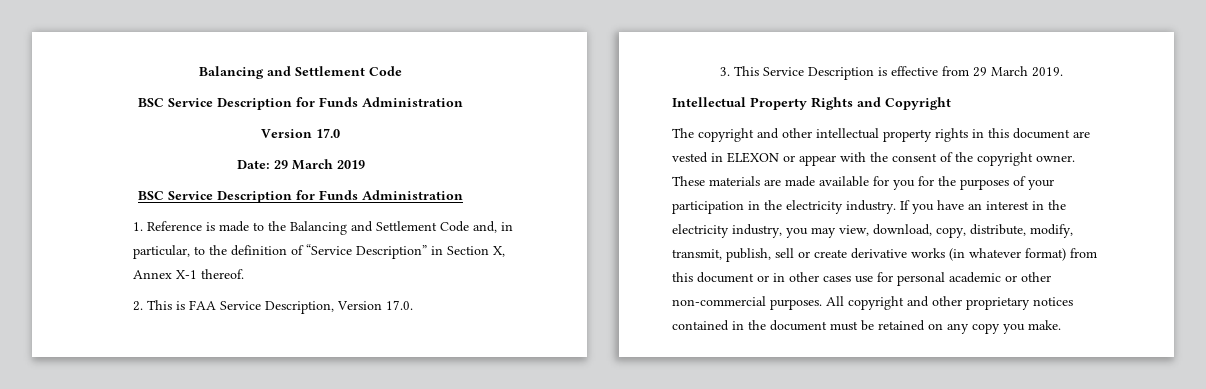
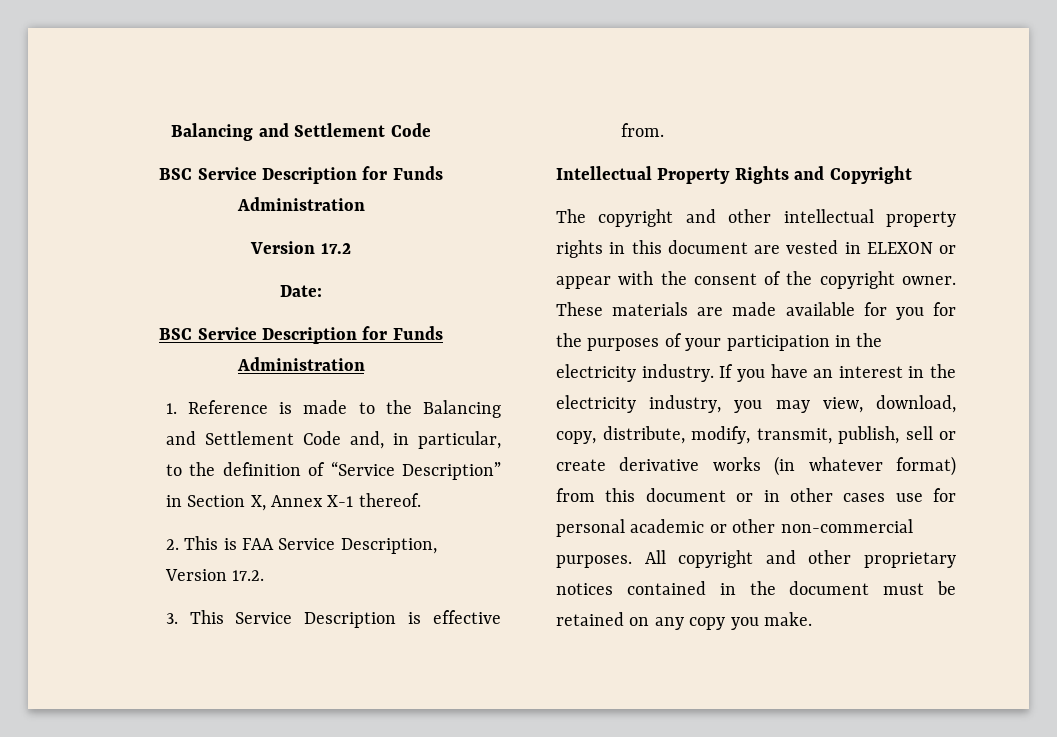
- Version 17.0
+ Version 17.2
- Date: 29 March 2019
+ Date:
- 2. This is FAA Service Description, Version 17.0.
+ 2. This is FAA Service Description, Version 17.2.
- 3. This Service Description is effective from 29 March 2019.
+ 3. This Service Description is effective from.

